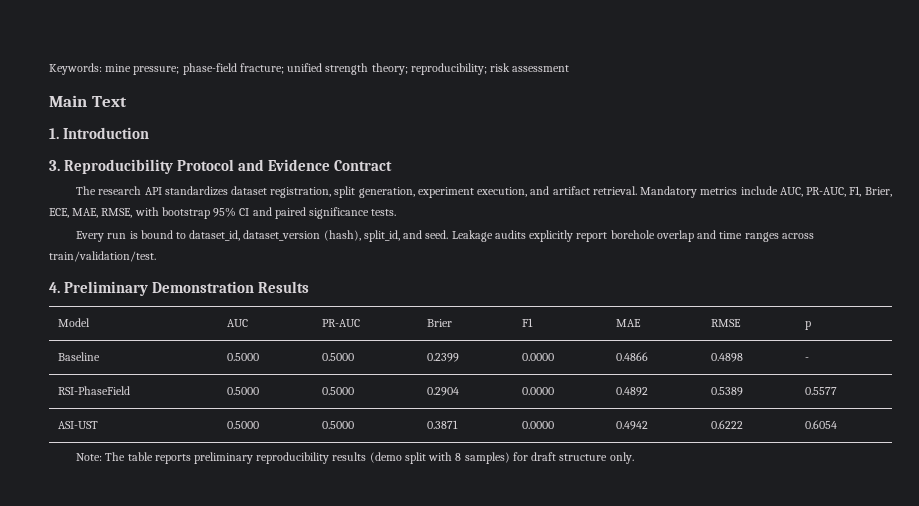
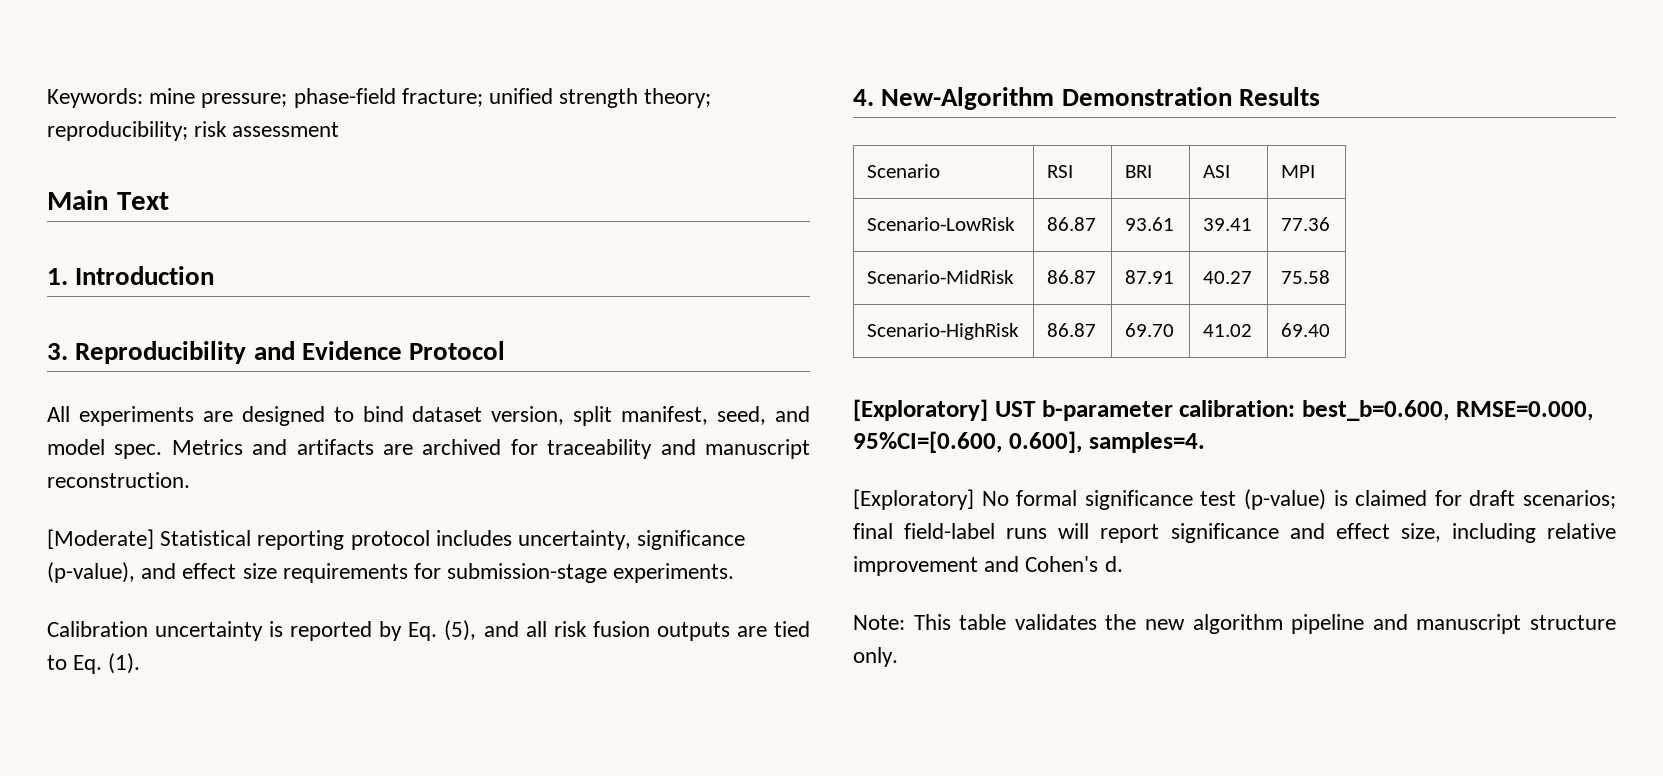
- 3. Reproducibility Protocol and Evidence Contract
- The research API standardizes dataset registration, split generation, experiment execution, and artifact retrieval. Mandatory metrics include AUC, PR-AUC, F1, Brier, ECE, MAE, RMSE, with bootstrap 95% CI and paired significance tests.
- Every run is bound to dataset_id, dataset_version (hash), split_id, and seed. Leakage audits explicitly report borehole overlap and time ranges across train/validation/test.
+ 3. Reproducibility and Evidence Protocol
+ All experiments are designed to bind dataset version, split manifest, seed, and model spec. Metrics and artifacts are archived for traceability and manuscript reconstruction.
+ [Moderate] Statistical reporting protocol includes uncertainty, significance (p-value), and effect size requirements for submission-stage experiments.
+ Calibration uncertainty is reported by Eq. (5), and all risk fusion outputs are tied to Eq. (1).
- 4. Preliminary Demonstration Results
+ 4. New-Algorithm Demonstration Results
- Model | AUC | PR-AUC | Brier | F1 | MAE | RMSE | p
- Baseline | 0.5000 | 0.5000 | 0.2399 | 0.0000 | 0.4866 | 0.4898 | -
- RSI-PhaseField | 0.5000 | 0.5000 | 0.2904 | 0.0000 | 0.4892 | 0.5389 | 0.5577
- ASI-UST | 0.5000 | 0.5000 | 0.3871 | 0.0000 | 0.4942 | 0.6222 | 0.6054
- Note: The table reports preliminary reproducibility results (demo split with 8 samples) for draft structure only.
+ Scenario | RSI | BRI | ASI | MPI
+ Scenario-LowRisk | 86.87 | 93.61 | 39.41 | 77.36
+ Scenario-MidRisk | 86.87 | 87.91 | 40.27 | 75.58
+ Scenario-HighRisk | 86.87 | 69.70 | 41.02 | 69.40
+ [Exploratory] UST b-parameter calibration: best_b=0.600, RMSE=0.000, 95%CI=[0.600, 0.600], samples=4.
+ [Exploratory] No formal significance test (p-value) is claimed for draft scenarios; final field-label runs will report significance and effect size, including relative improvement and Cohen's d.
+ Note: This table validates the new algorithm pipeline and manuscript structure only.

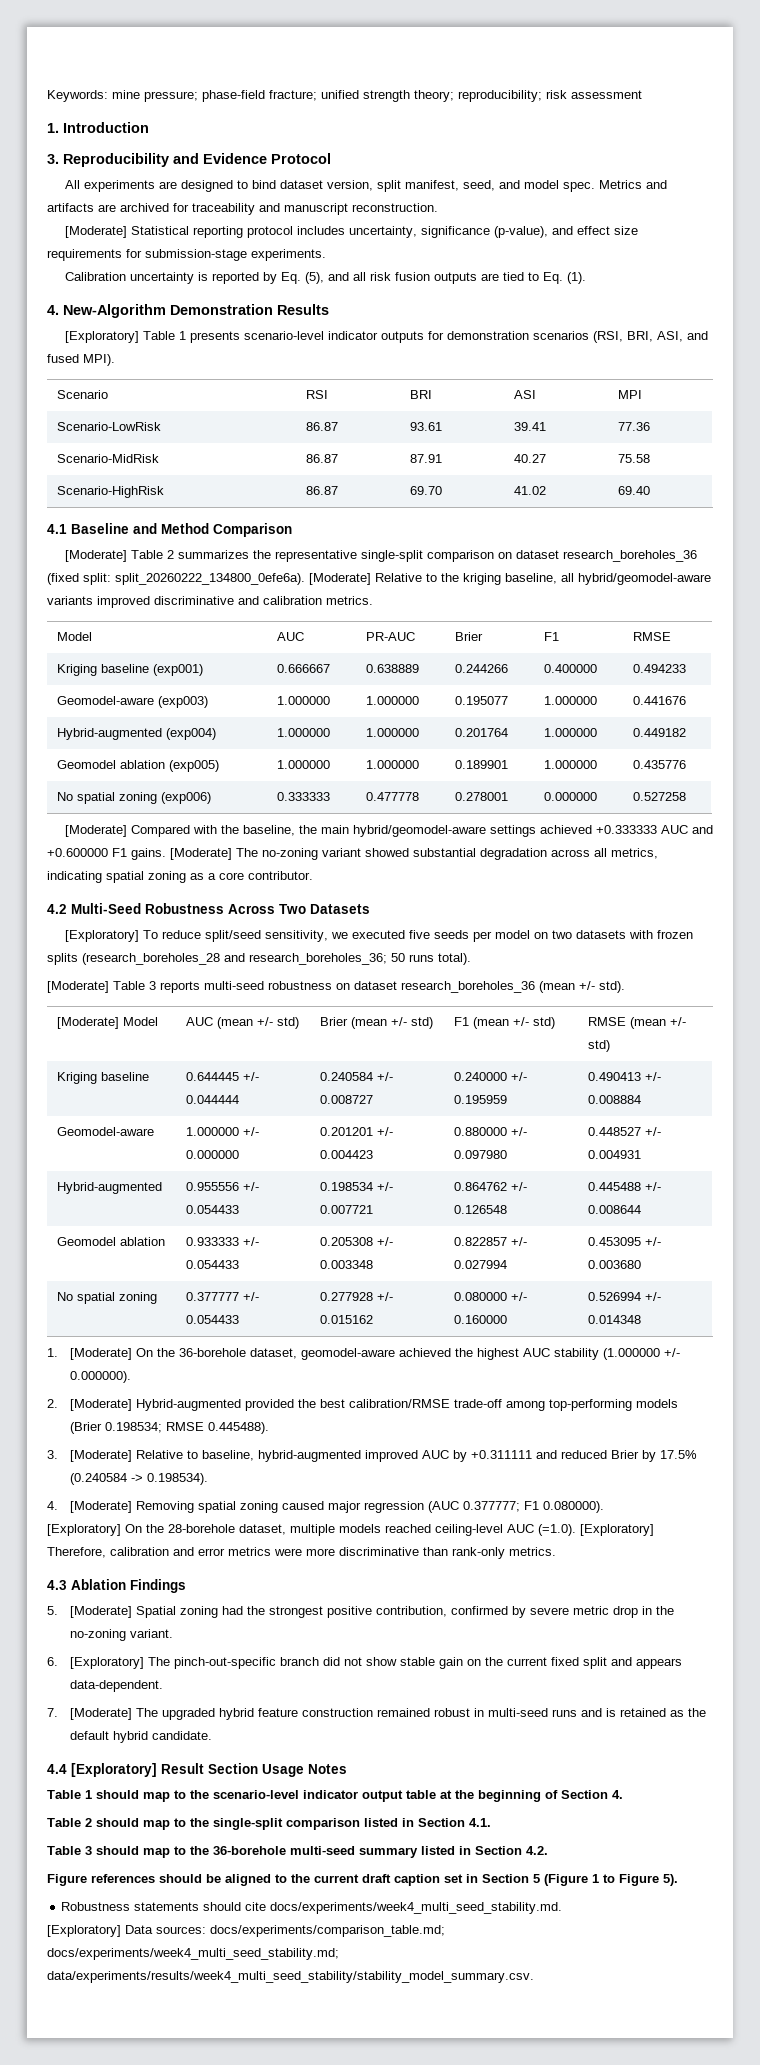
- Main Text
+ [Exploratory] Table 1 presents scenario-level indicator outputs for demonstration scenarios (RSI, BRI, ASI, and fused MPI).
- [Exploratory] UST b-parameter calibration: best_b=0.600, RMSE=0.000, 95%CI=[0.600, 0.600], samples=4.
- [Exploratory] No formal significance test (p-value) is claimed for draft scenarios; final field-label runs will report significance and effect size, including relative improvement and Cohen's d.
- Note: This table validates the new algorithm pipeline and manuscript structure only.
+ 4.1 Baseline and Method Comparison
+ [Moderate] Table 2 summarizes the representative single-split comparison on dataset research_boreholes_36 (fixed split: split_20260222_134800_0efe6a). [Moderate] Relative to the kriging baseline, all hybrid/geomodel-aware variants improved discriminative and calibration metrics.
+ Model | AUC | PR-AUC | Brier | F1 | RMSE
+ Kriging baseline (exp001) | 0.666667 | 0.638889 | 0.244266 | 0.400000 | 0.494233
+ Geomodel-aware (exp003) | 1.000000 | 1.000000 | 0.195077 | 1.000000 | 0.441676
+ Hybrid-augmented (exp004) | 1.000000 | 1.000000 | 0.201764 | 1.000000 | 0.449182
+ Geomodel ablation (exp005) | 1.000000 | 1.000000 | 0.189901 | 1.000000 | 0.435776
+ No spatial zoning (exp006) | 0.333333 | 0.477778 | 0.278001 | 0.000000 | 0.527258
+ [Moderate] Compared with the baseline, the main hybrid/geomodel-aware settings achieved +0.333333 AUC and +0.600000 F1 gains. [Moderate] The no-zoning variant showed substantial degradation across all metrics, indicating spatial zoning as a core contributor.
+ 4.2 Multi-Seed Robustness Across Two Datasets
+ [Exploratory] To reduce split/seed sensitivity, we executed five seeds per model on two datasets with frozen splits (research_boreholes_28 and research_boreholes_36; 50 runs total).
+ [Moderate] Table 3 reports multi-seed robustness on dataset research_boreholes_36 (mean +/- std).
+ [Moderate] Model | AUC (mean +/- std) | Brier (mean +/- std) | F1 (mean +/- std) | RMSE (mean +/- std)
+ Kriging baseline | 0.644445 +/- 0.044444 | 0.240584 +/- 0.008727 | 0.240000 +/- 0.195959 | 0.490413 +/- 0.008884
+ Geomodel-aware | 1.000000 +/- 0.000000 | 0.201201 +/- 0.004423 | 0.880000 +/- 0.097980 | 0.448527 +/- 0.004931
+ Hybrid-augmented | 0.955556 +/- 0.054433 | 0.198534 +/- 0.007721 | 0.864762 +/- 0.126548 | 0.445488 +/- 0.008644
+ Geomodel ablation | 0.933333 +/- 0.054433 | 0.205308 +/- 0.003348 | 0.822857 +/- 0.027994 | 0.453095 +/- 0.003680
+ No spatial zoning | 0.377777 +/- 0.054433 | 0.277928 +/- 0.015162 | 0.080000 +/- 0.160000 | 0.526994 +/- 0.014348
+ 1. [Moderate] On the 36-borehole dataset, geomodel-aware achieved the highest AUC stability (1.000000 +/- 0.000000).
+ 2. [Moderate] Hybrid-augmented provided the best calibration/RMSE trade-off among top-performing models (Brier 0.198534; RMSE 0.445488).
+ 3. [Moderate] Relative to baseline, hybrid-augmented improved AUC by +0.311111 and reduced Brier by 17.5% (0.240584 -> 0.198534).
+ 4. [Moderate] Removing spatial zoning caused major regression (AUC 0.377777; F1 0.080000).
+ [Exploratory] On the 28-borehole dataset, multiple models reached ceiling-level AUC (=1.0). [Exploratory] Therefore, calibration and error metrics were more discriminative than rank-only metrics.
+ 4.3 Ablation Findings
+ 5. [Moderate] Spatial zoning had the strongest positive contribution, confirmed by severe metric drop in the no-zoning variant.
+ 6. [Exploratory] The pinch-out-specific branch did not show stable gain on the current fixed split and appears data-dependent.
+ 7. [Moderate] The upgraded hybrid feature construction remained robust in multi-seed runs and is retained as the default hybrid candidate.
+ 4.4 [Exploratory] Result Section Usage Notes
+ Table 1 should map to the scenario-level indicator output table at the beginning of Section 4.
+ Table 2 should map to the single-split comparison listed in Section 4.1.
+ Table 3 should map to the 36-borehole multi-seed summary listed in Section 4.2.
+ Figure references should be aligned to the current draft caption set in Section 5 (Figure 1 to Figure 5).
+ Robustness statements should cite docs/experiments/week4_multi_seed_stability.md.
+ [Exploratory] Data sources: docs/experiments/comparison_table.md; docs/experiments/week4_multi_seed_stability.md; data/experiments/results/week4_multi_seed_stability/stability_model_summary.csv.

